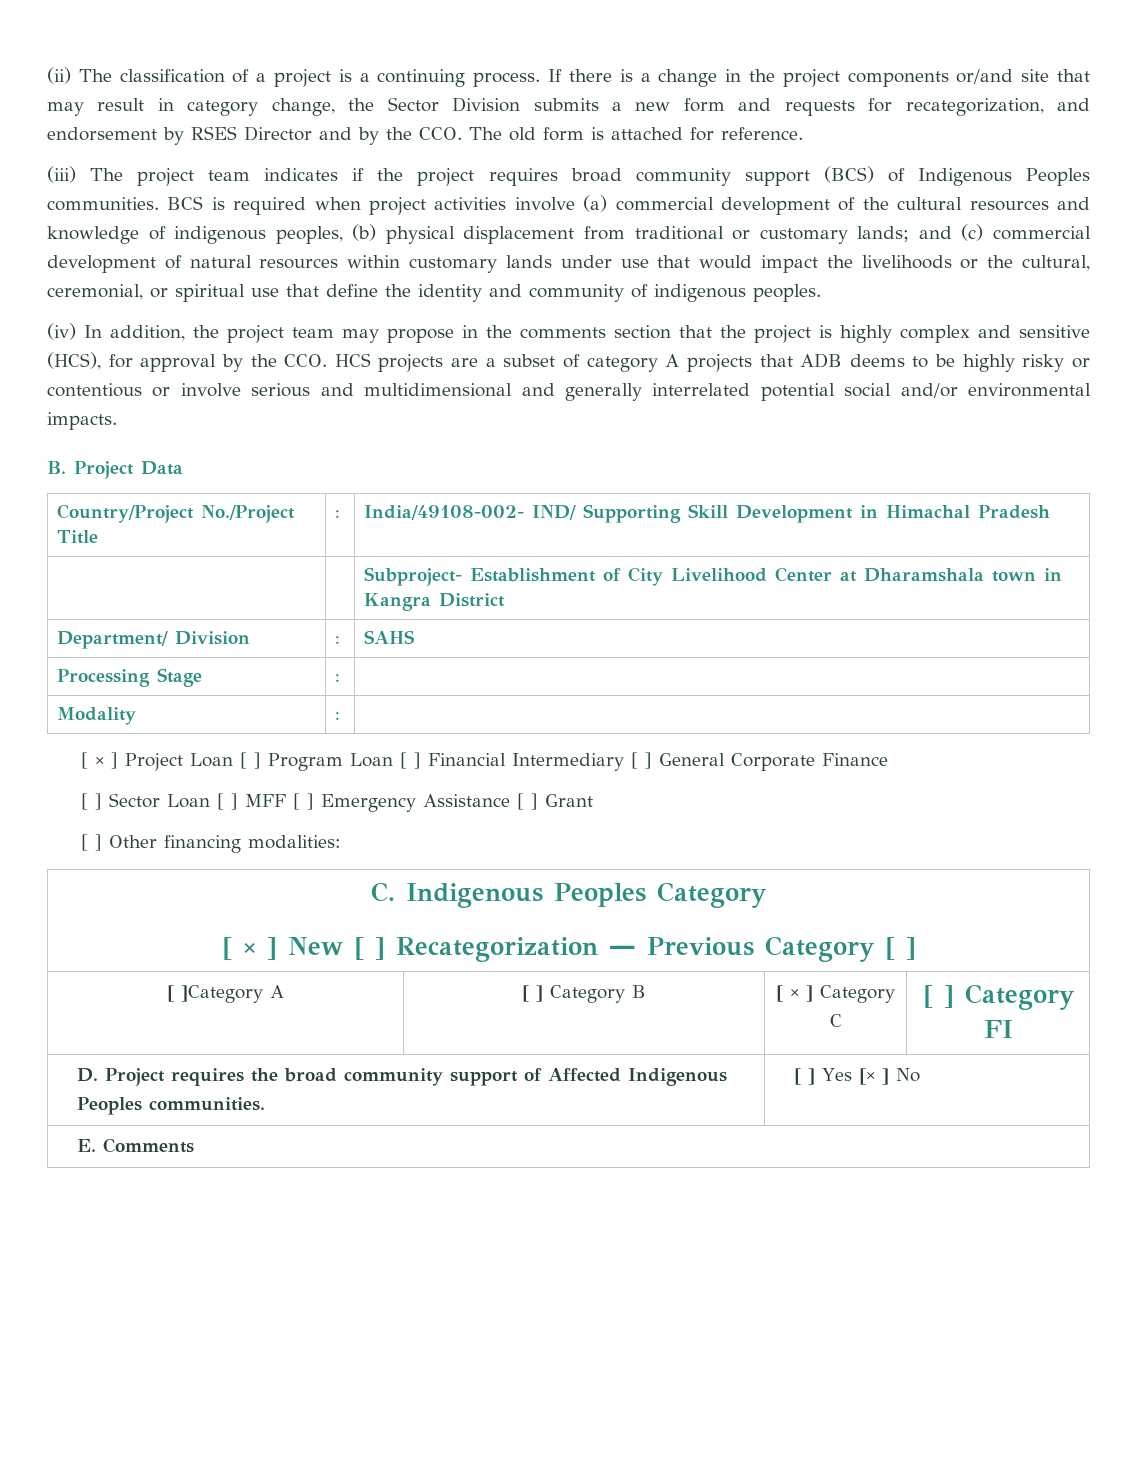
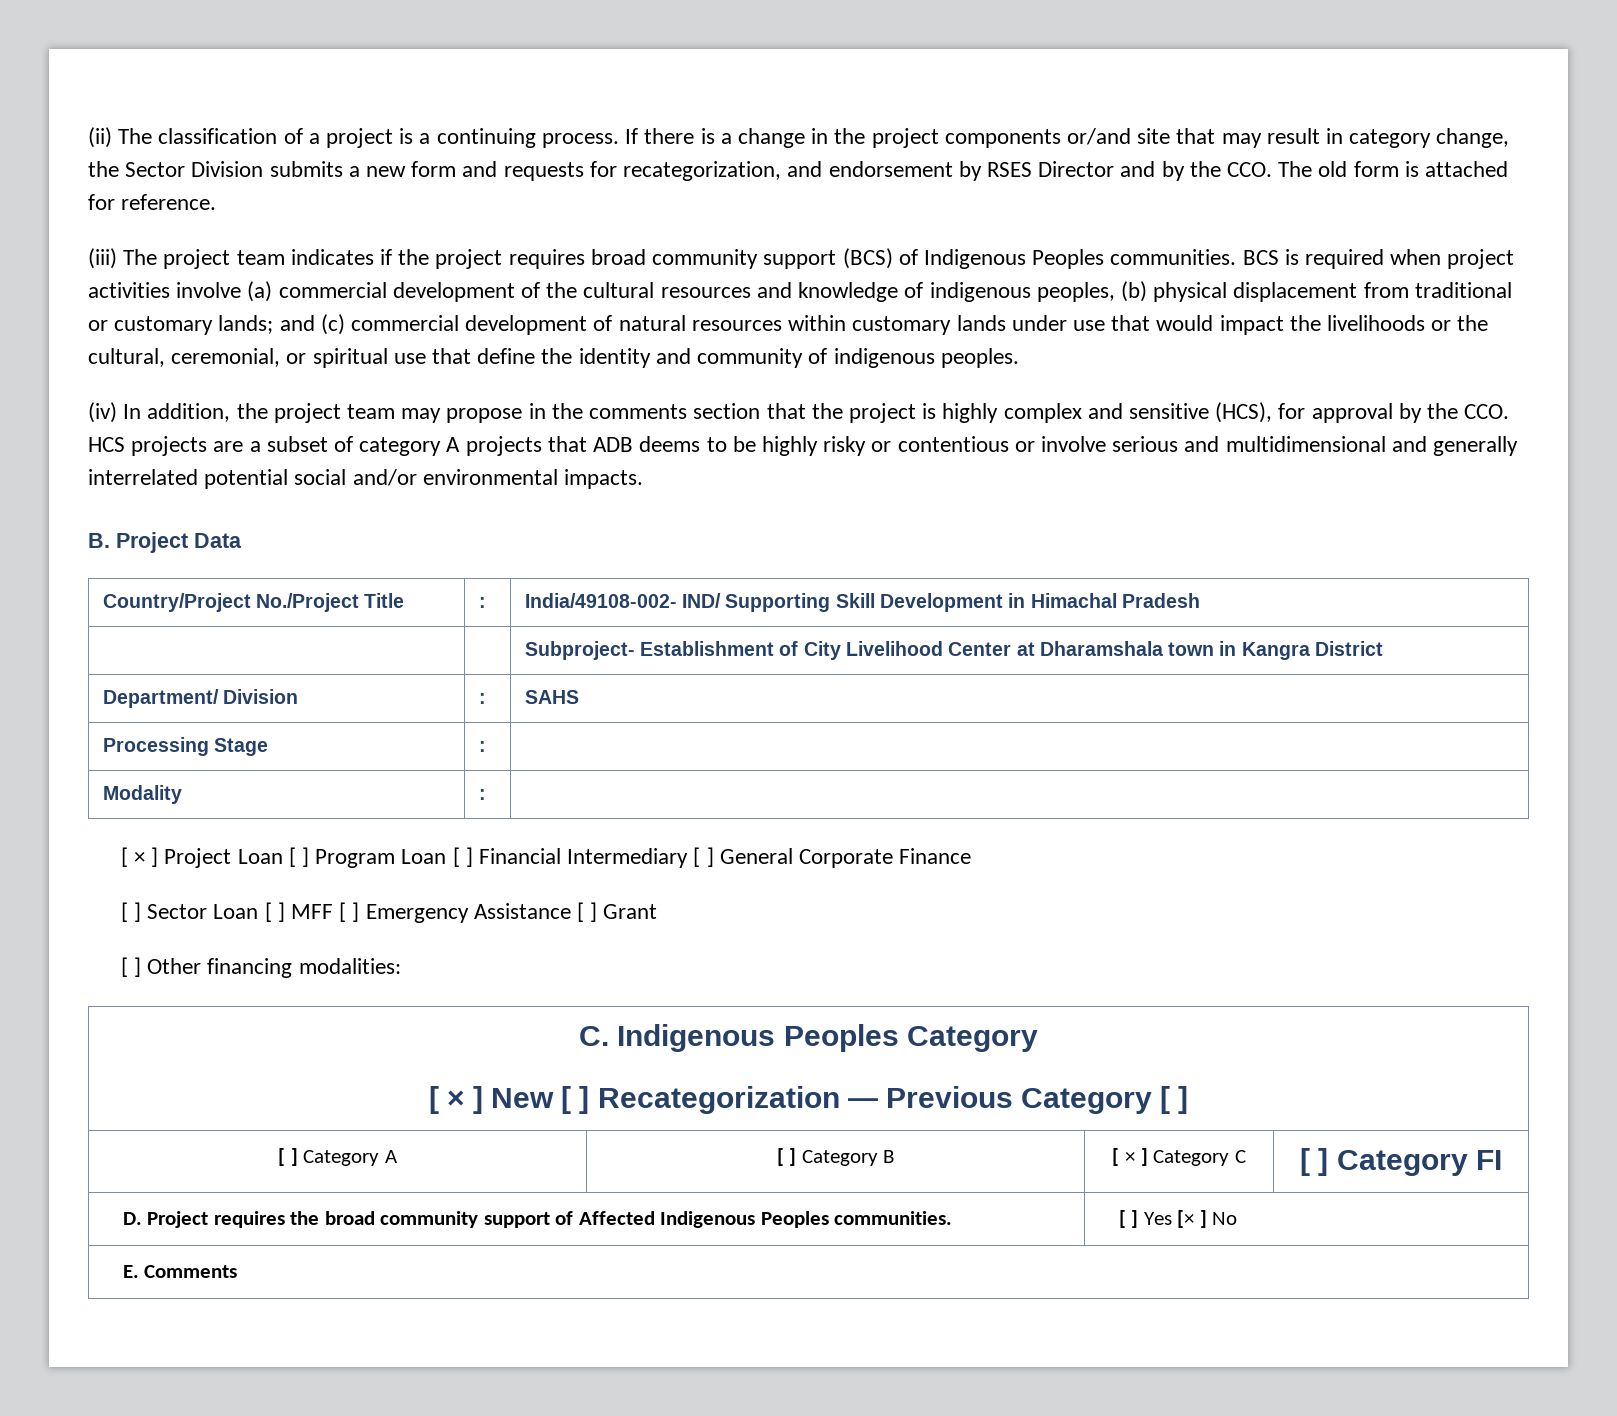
- [ ]Category A | [ ] Category B | [ × ] Category C | [ ] Category FI
+ [ ] Category A | [ ] Category B | [ × ] Category C | [ ] Category FI

